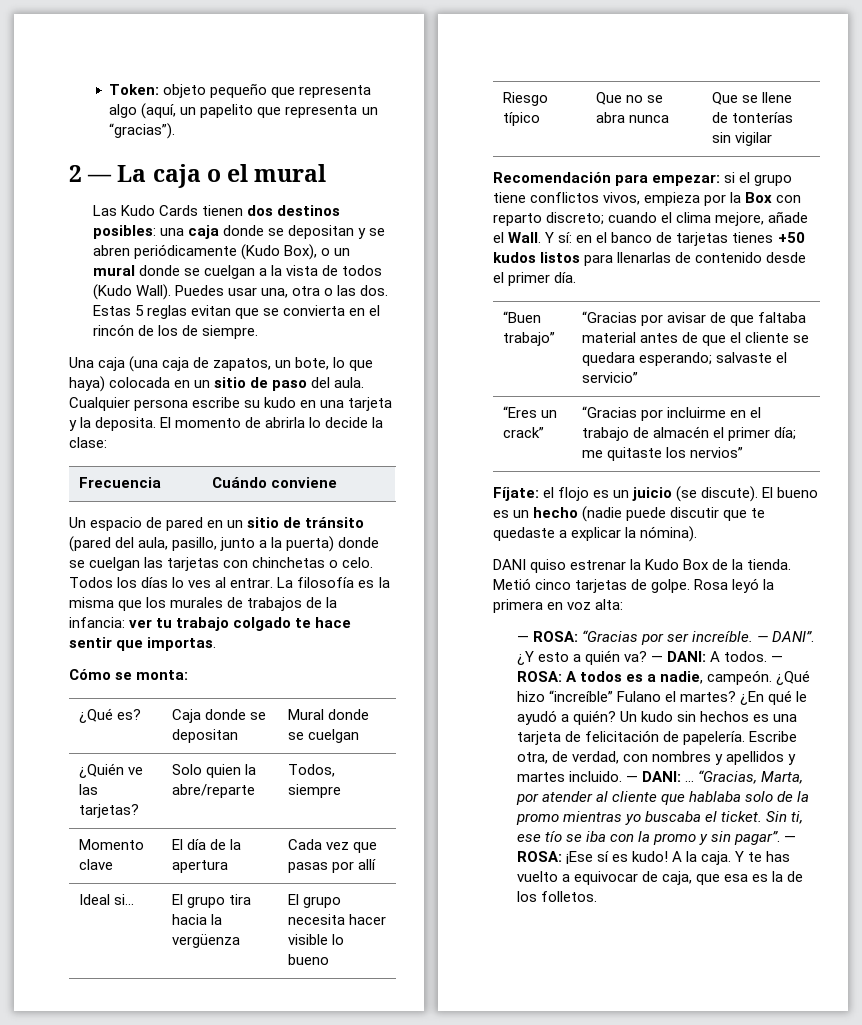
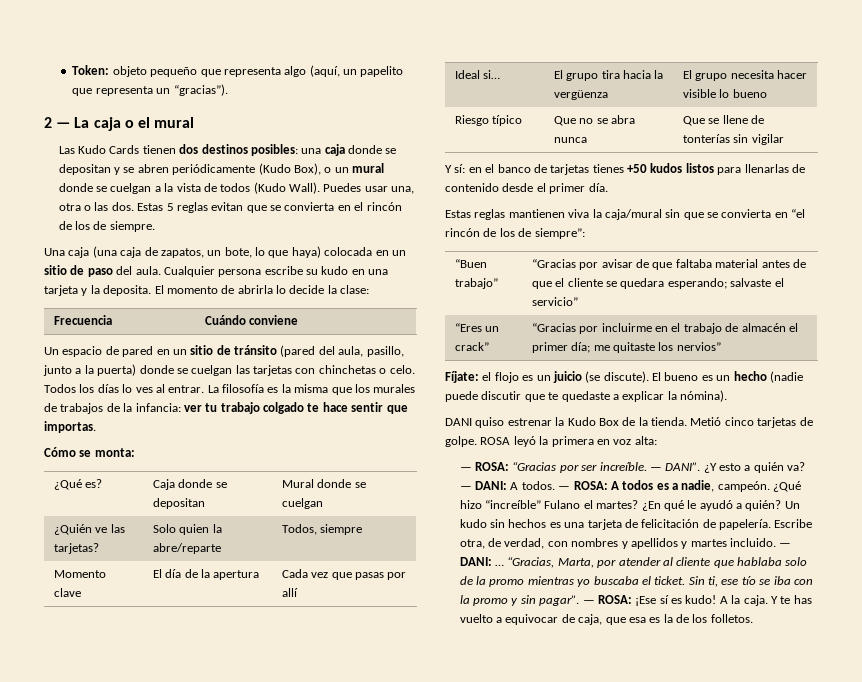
- Recomendación para empezar: si el grupo tiene conflictos vivos, empieza por la Box con reparto discreto; cuando el clima mejore, añade el Wall.
+ Estas reglas mantienen viva la caja/mural sin que se convierta en “el rincón de los de siempre”:
- Rosa leyó la primera en voz alta:
+ ROSA leyó la primera en voz alta:

